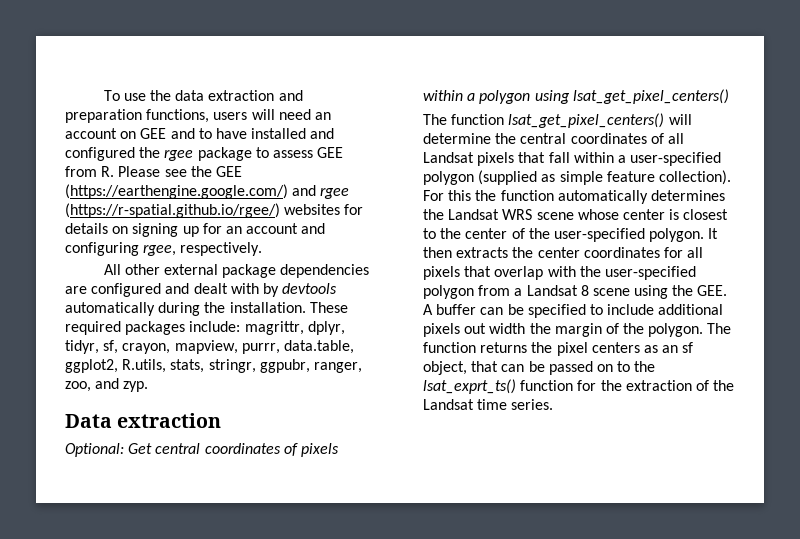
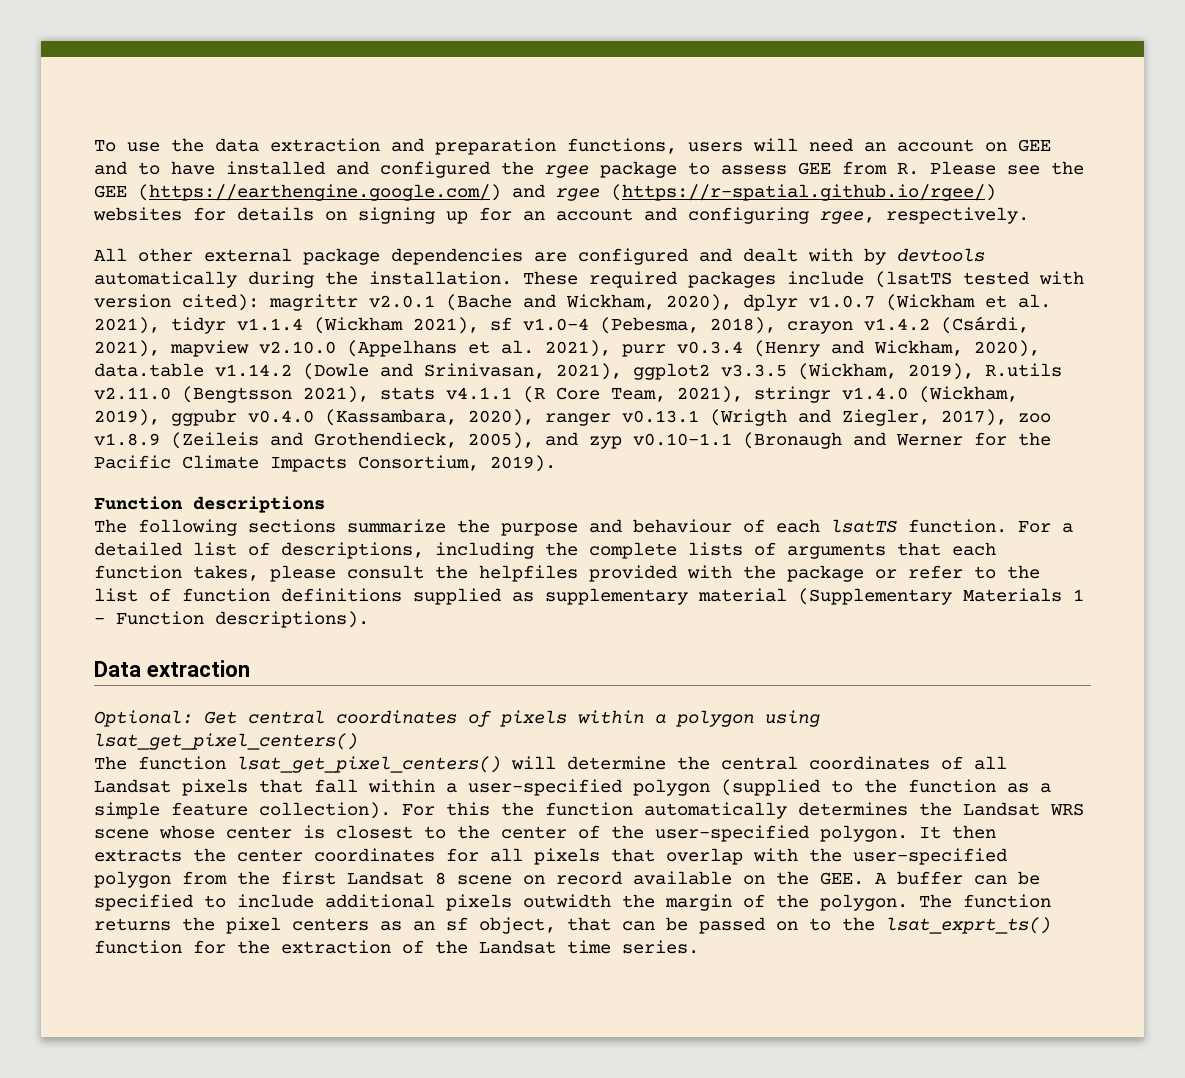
- These required packages include: magrittr, dplyr, tidyr, sf, crayon, mapview, purrr, data.table, ggplot2, R.utils, stats, stringr, ggpubr, ranger, zoo, and zyp.
+ These required packages include (lsatTS tested with version cited): magrittr v2.0.1 (Bache and Wickham, 2020), dplyr v1.0.7 (Wickham et al. 2021), tidyr v1.1.4 (Wickham 2021), sf v1.0-4 (Pebesma, 2018), crayon v1.4.2 (Csárdi, 2021), mapview v2.10.0 (Appelhans et al. 2021), purr v0.3.4 (Henry and Wickham, 2020), data.table v1.14.2 (Dowle and Srinivasan, 2021), ggplot2 v3.3.5 (Wickham, 2019), R.utils v2.11.0 (Bengtsson 2021), stats v4.1.1 (R Core Team, 2021), stringr v1.4.0 (Wickham, 2019), ggpubr v0.4.0 (Kassambara, 2020), ranger v0.13.1 (Wrigth and Ziegler, 2017), zoo v1.8.9 (Zeileis and Grothendieck, 2005), and zyp v0.10-1.1 (Bronaugh and Werner for the Pacific Climate Impacts Consortium, 2019).
+ Function descriptions
+ The following sections summarize the purpose and behaviour of each lsatTS function. For a detailed list of descriptions, including the complete lists of arguments that each function takes, please consult the helpfiles provided with the package or refer to the list of function definitions supplied as supplementary material (Supplementary Materials 1 – Function descriptions).
- The function lsat_get_pixel_centers() will determine the central coordinates of all Landsat pixels that fall within a user-specified polygon (supplied as simple feature collection).
+ The function lsat_get_pixel_centers() will determine the central coordinates of all Landsat pixels that fall within a user-specified polygon (supplied to the function as a simple feature collection).
- It then extracts the center coordinates for all pixels that overlap with the user-specified polygon from a Landsat 8 scene using the GEE. A buffer can be specified to include additional pixels out width the margin of the polygon.
+ It then extracts the center coordinates for all pixels that overlap with the user-specified polygon from the first Landsat 8 scene on record available on the GEE. A buffer can be specified to include additional pixels outwidth the margin of the polygon.

